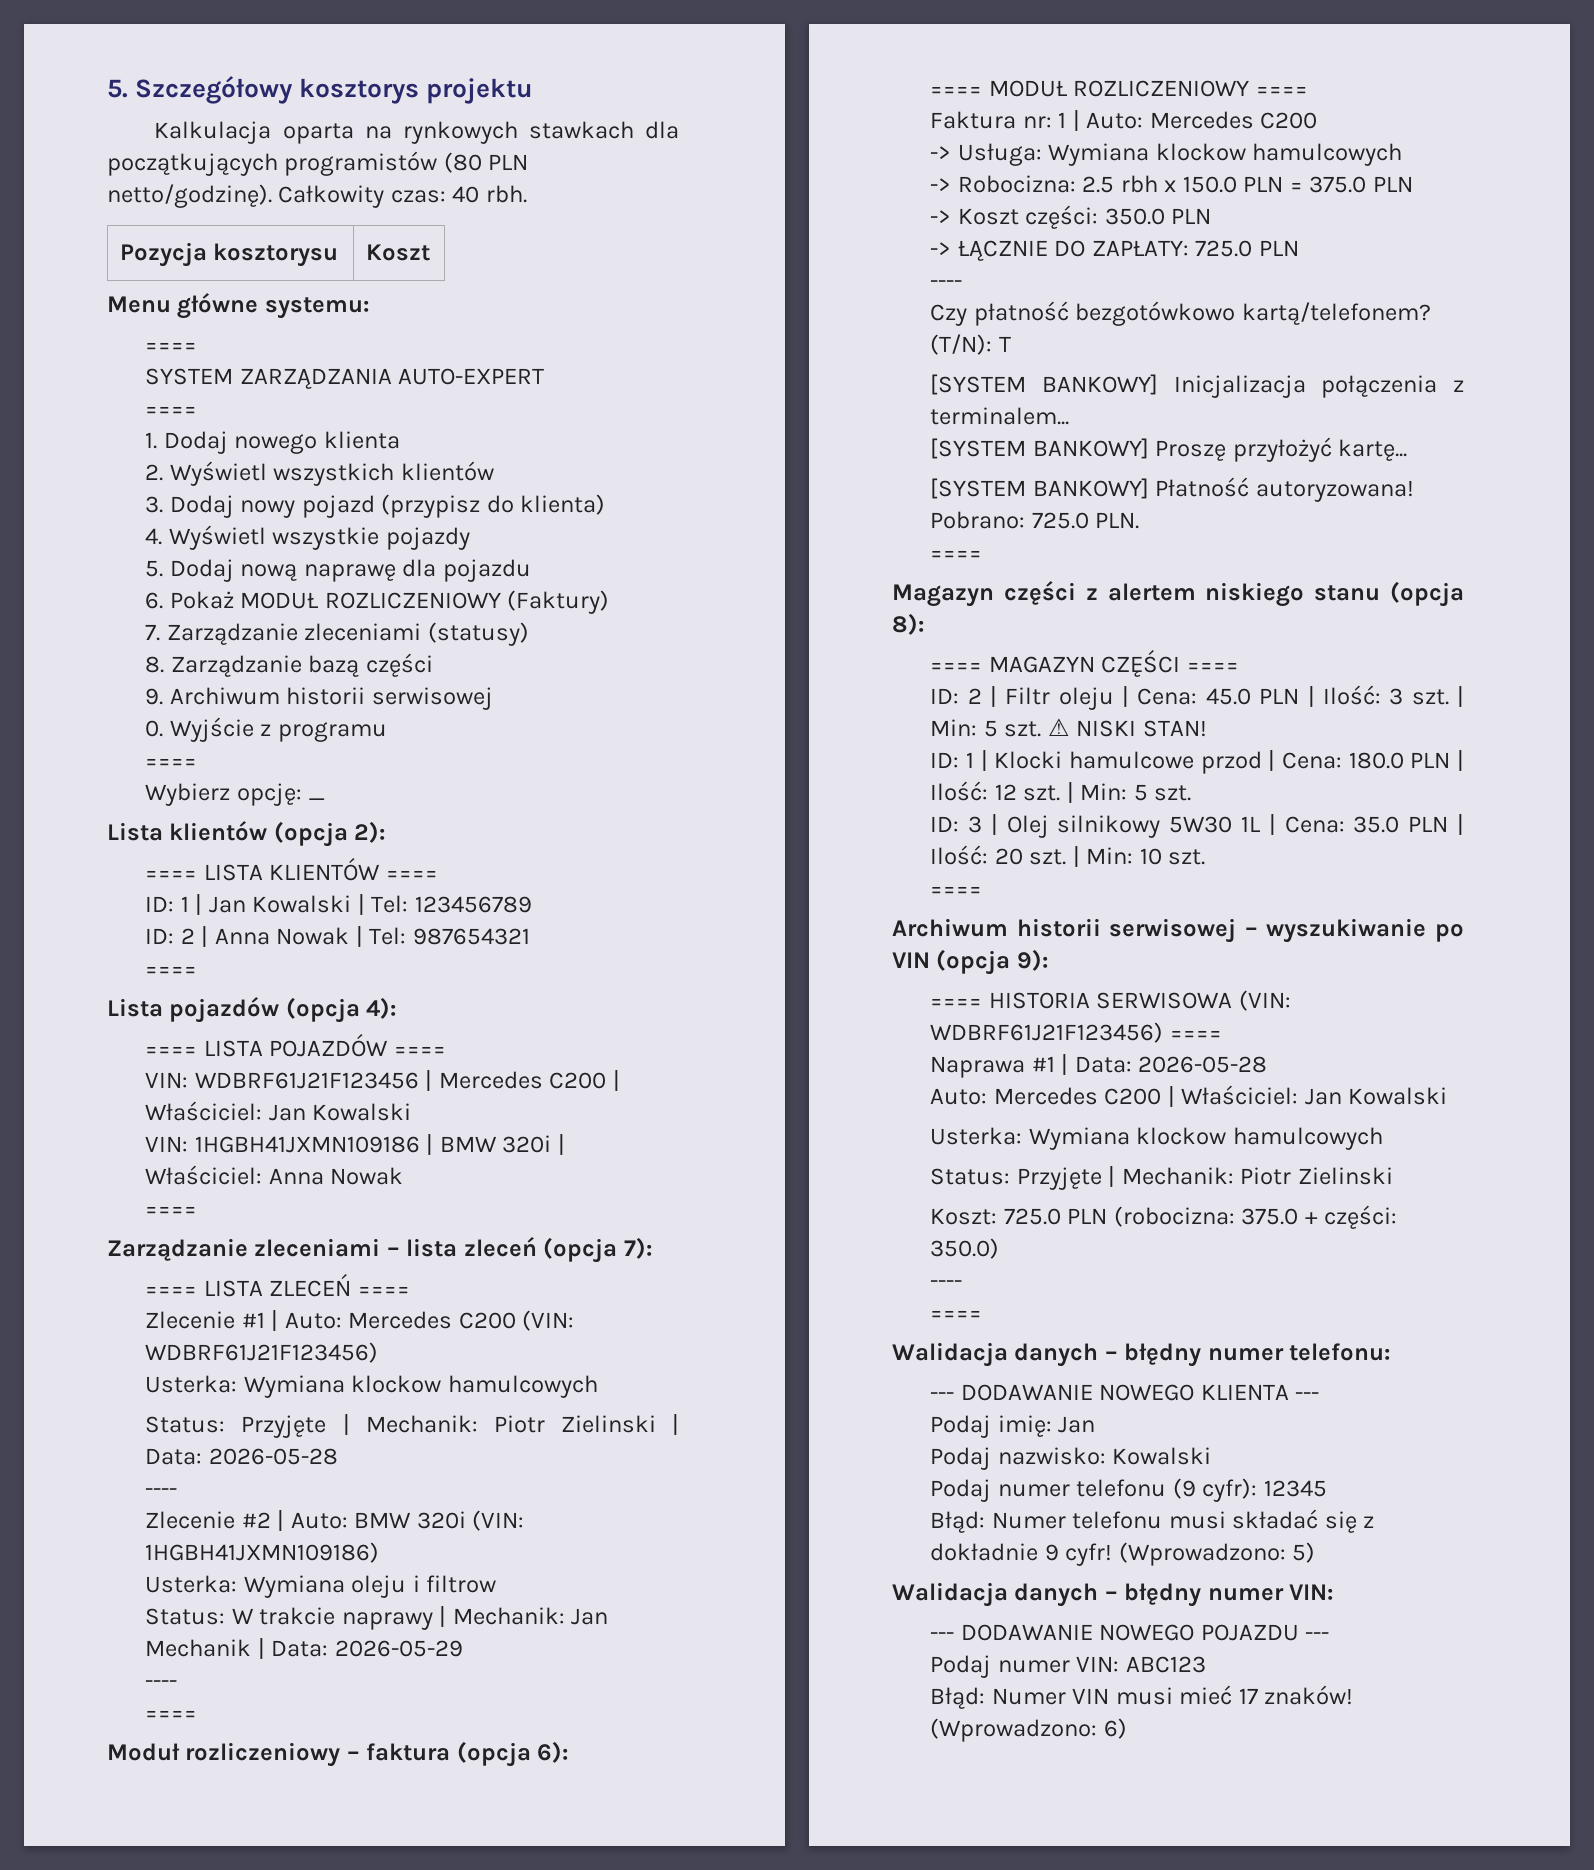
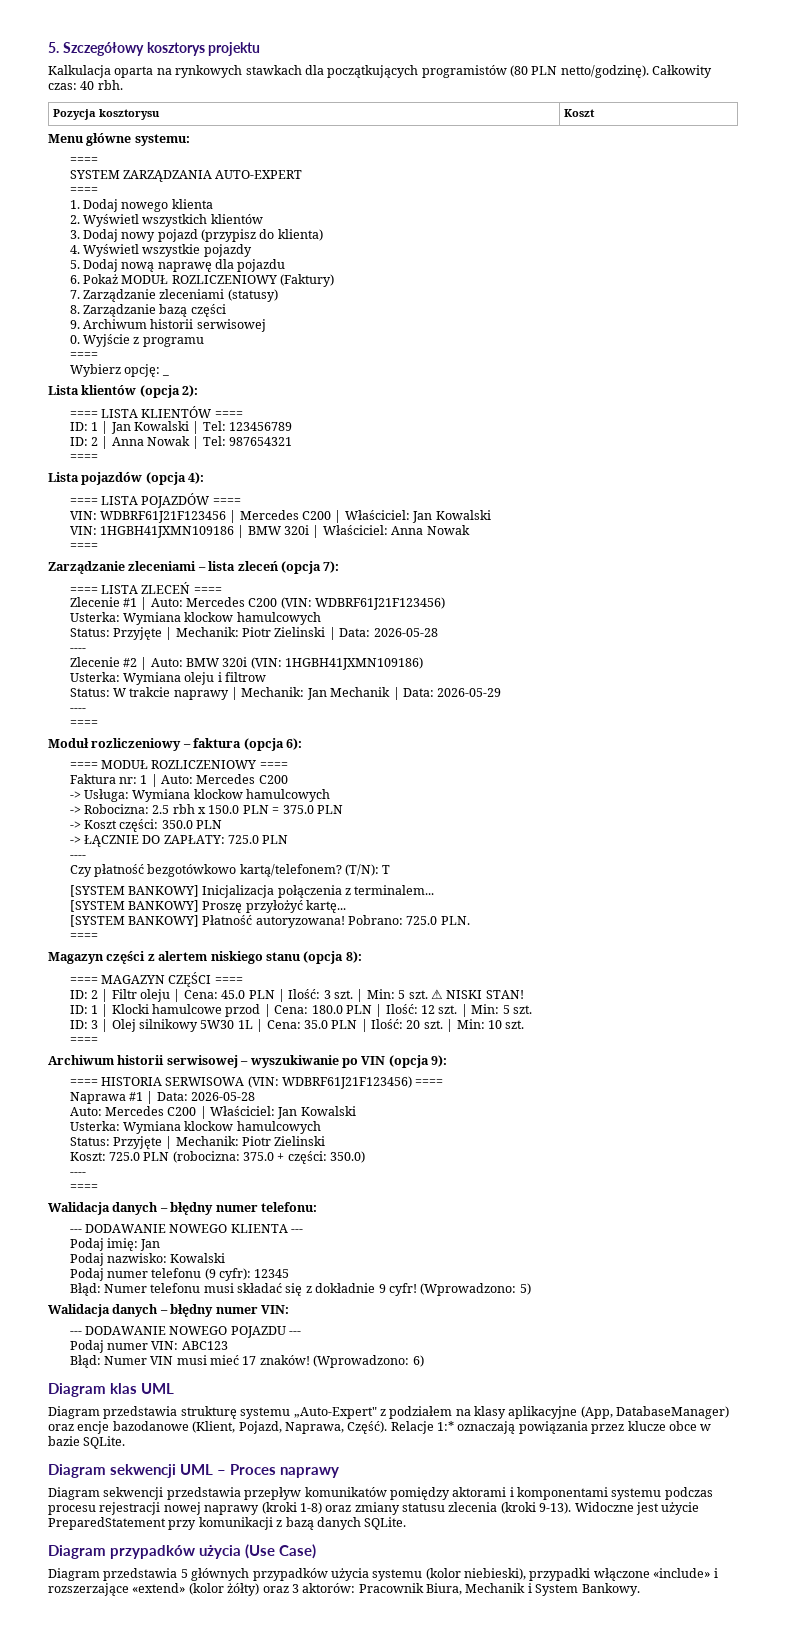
+ Diagram klas UML
+ Diagram przedstawia strukturę systemu „Auto-Expert" z podziałem na klasy aplikacyjne (App, DatabaseManager) oraz encje bazodanowe (Klient, Pojazd, Naprawa, Część). Relacje 1:* oznaczają powiązania przez klucze obce w bazie SQLite.
+ Diagram sekwencji UML – Proces naprawy
+ Diagram sekwencji przedstawia przepływ komunikatów pomiędzy aktorami i komponentami systemu podczas procesu rejestracji nowej naprawy (kroki 1-8) oraz zmiany statusu zlecenia (kroki 9-13). Widoczne jest użycie PreparedStatement przy komunikacji z bazą danych SQLite.
+ Diagram przypadków użycia (Use Case)
+ Diagram przedstawia 5 głównych przypadków użycia systemu (kolor niebieski), przypadki włączone «include» i rozszerzające «extend» (kolor żółty) oraz 3 aktorów: Pracownik Biura, Mechanik i System Bankowy.

